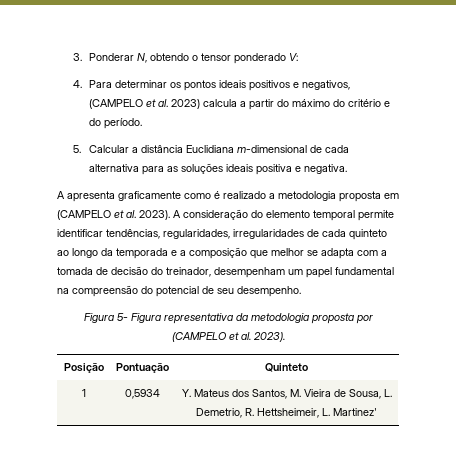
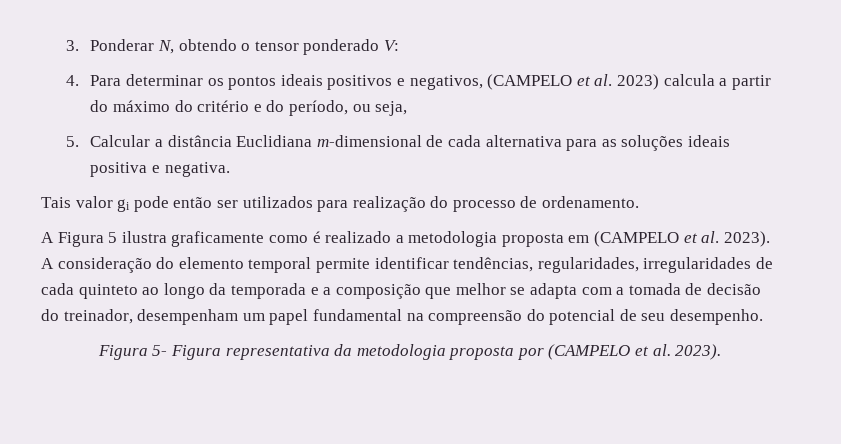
- 4. Para determinar os pontos ideais positivos e negativos, (CAMPELO et al. 2023) calcula a partir do máximo do critério e do período.
+ 4. Para determinar os pontos ideais positivos e negativos, (CAMPELO et al. 2023) calcula a partir do máximo do critério e do período, ou seja,
- A apresenta graficamente como é realizado a metodologia proposta em (CAMPELO et al. 2023).
+ Tais valor gi pode então ser utilizados para realização do processo de ordenamento.
+ A Figura 5 ilustra graficamente como é realizado a metodologia proposta em (CAMPELO et al. 2023).
- Posição | Pontuação | Quinteto
- 1 | 0,5934 | Y. Mateus dos Santos, M. Vieira de Sousa, L. Demetrio, R. Hettsheimeir, L. Martinez'

